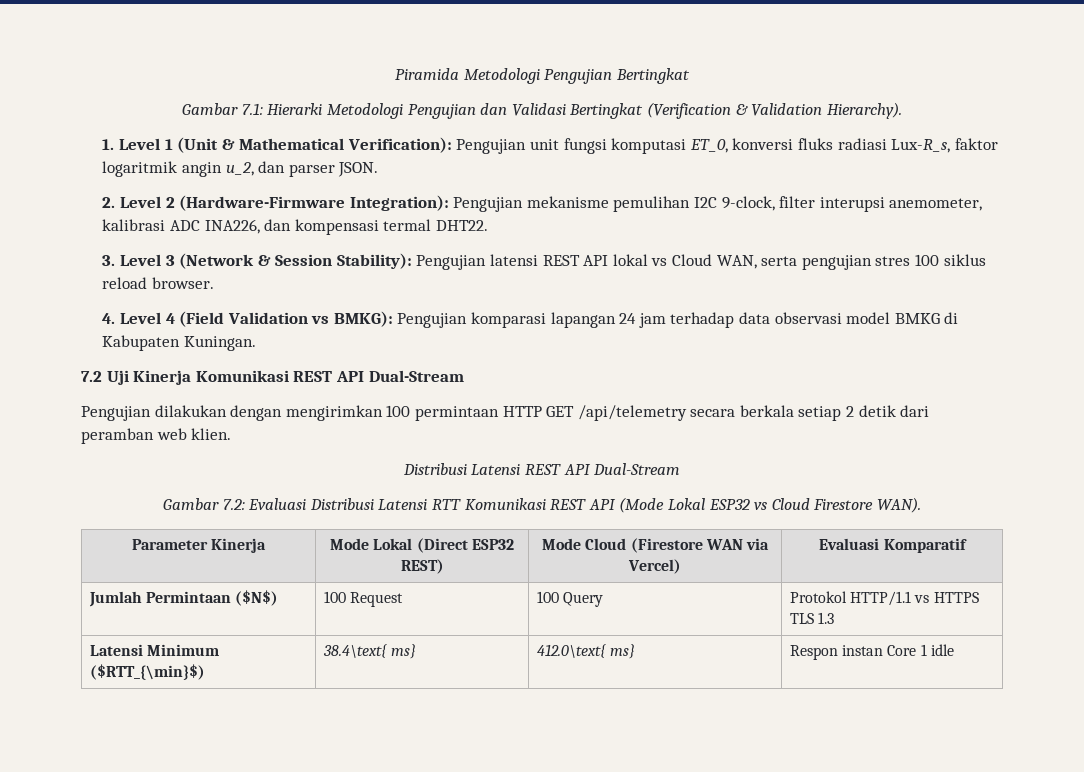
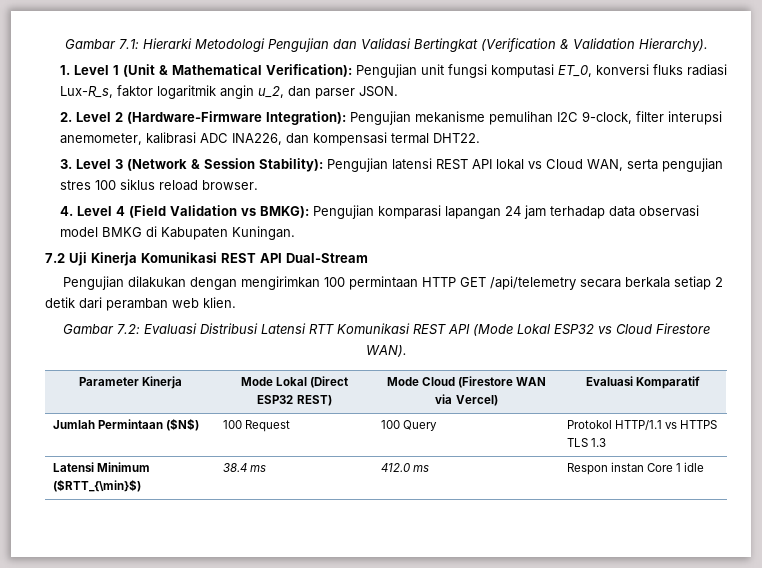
- Piramida Metodologi Pengujian Bertingkat
- Distribusi Latensi REST API Dual-Stream
- Latensi Minimum ($RTT_{\min}$) | 38.4\text{ ms} | 412.0\text{ ms} | Respon instan Core 1 idle
+ Latensi Minimum ($RTT_{\min}$) | 38.4 ms | 412.0 ms | Respon instan Core 1 idle

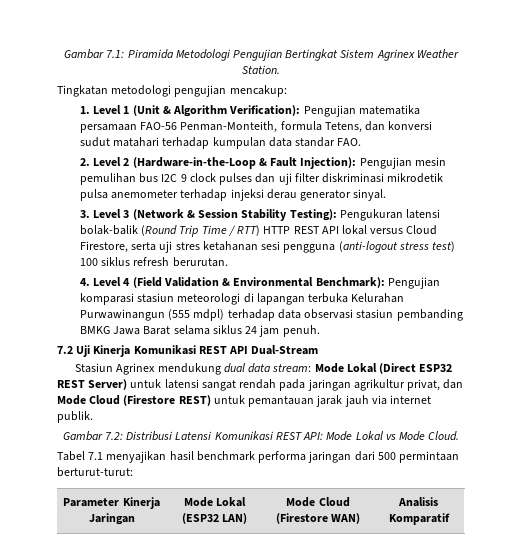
- Gambar 7.1: Hierarki Metodologi Pengujian dan Validasi Bertingkat (Verification & Validation Hierarchy).
+ Gambar 7.1: Piramida Metodologi Pengujian Bertingkat Sistem Agrinex Weather Station.
+ Tingkatan metodologi pengujian mencakup:
- 1. Level 1 (Unit & Mathematical Verification): Pengujian unit fungsi komputasi ET_0, konversi fluks radiasi Lux-R_s, faktor logaritmik angin u_2, dan parser JSON.
- 2. Level 2 (Hardware-Firmware Integration): Pengujian mekanisme pemulihan I2C 9-clock, filter interupsi anemometer, kalibrasi ADC INA226, dan kompensasi termal DHT22.
+ 1. Level 1 (Unit & Algorithm Verification): Pengujian matematika persamaan FAO-56 Penman-Monteith, formula Tetens, dan konversi sudut matahari terhadap kumpulan data standar FAO.
+ 2. Level 2 (Hardware-in-the-Loop & Fault Injection): Pengujian mesin pemulihan bus I2C 9 clock pulses dan uji filter diskriminasi mikrodetik pulsa anemometer terhadap injeksi derau generator sinyal.
- 3. Level 3 (Network & Session Stability): Pengujian latensi REST API lokal vs Cloud WAN, serta pengujian stres 100 siklus reload browser.
+ 3. Level 3 (Network & Session Stability Testing): Pengukuran latensi bolak-balik (Round Trip Time / RTT) HTTP REST API lokal versus Cloud Firestore, serta uji stres ketahanan sesi pengguna (anti-logout stress test) 100 siklus refresh berurutan.
- 4. Level 4 (Field Validation vs BMKG): Pengujian komparasi lapangan 24 jam terhadap data observasi model BMKG di Kabupaten Kuningan.
+ 4. Level 4 (Field Validation & Environmental Benchmark): Pengujian komparasi stasiun meteorologi di lapangan terbuka Kelurahan Purwawinangun (555 mdpl) terhadap data observasi stasiun pembanding BMKG Jawa Barat selama siklus 24 jam penuh.
- Pengujian dilakukan dengan mengirimkan 100 permintaan HTTP GET /api/telemetry secara berkala setiap 2 detik dari peramban web klien.
- Gambar 7.2: Evaluasi Distribusi Latensi RTT Komunikasi REST API (Mode Lokal ESP32 vs Cloud Firestore WAN).
- Parameter Kinerja | Mode Lokal (Direct ESP32 REST) | Mode Cloud (Firestore WAN via Vercel) | Evaluasi Komparatif
- Jumlah Permintaan ($N$) | 100 Request | 100 Query | Protokol HTTP/1.1 vs HTTPS TLS 1.3
- Latensi Minimum ($RTT_{\min}$) | 38.4 ms | 412.0 ms | Respon instan Core 1 idle
+ Stasiun Agrinex mendukung dual data stream: Mode Lokal (Direct ESP32 REST Server) untuk latensi sangat rendah pada jaringan agrikultur privat, dan Mode Cloud (Firestore REST) untuk pemantauan jarak jauh via internet publik.
+ Gambar 7.2: Distribusi Latensi Komunikasi REST API: Mode Lokal vs Mode Cloud.
+ Tabel 7.1 menyajikan hasil benchmark performa jaringan dari 500 permintaan berturut-turut:
+ Parameter Kinerja Jaringan | Mode Lokal (ESP32 LAN) | Mode Cloud (Firestore WAN) | Analisis Komparatif

